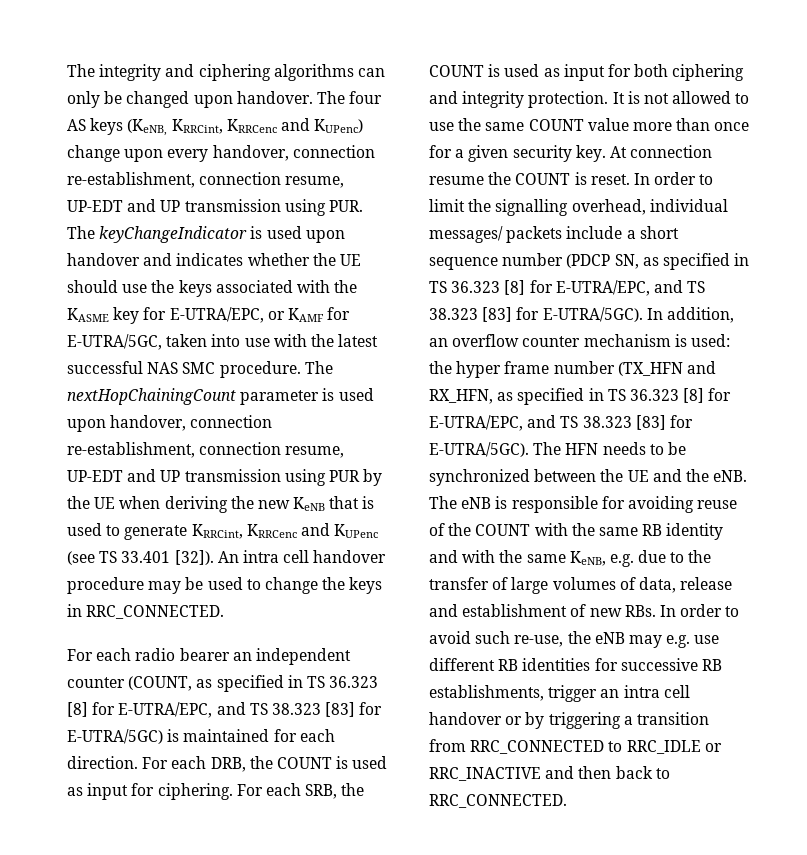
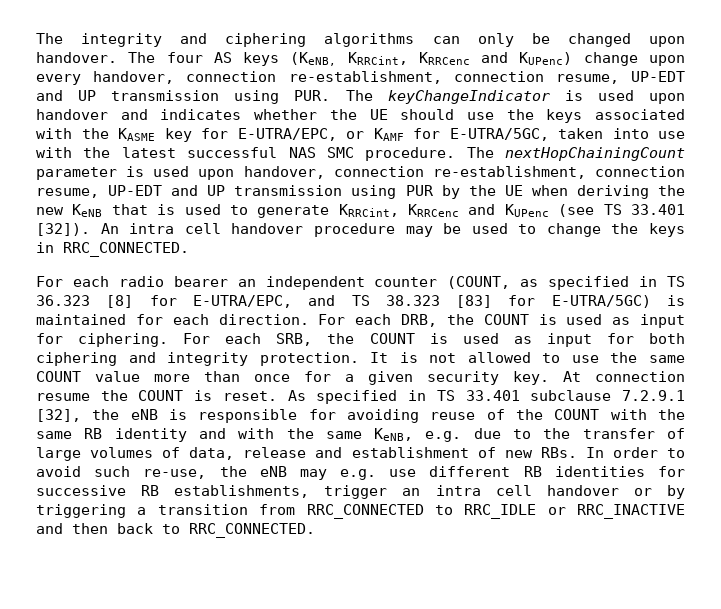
- In order to limit the signalling overhead, individual messages/ packets include a short sequence number (PDCP SN, as specified in TS 36.323 [8] for E-UTRA/EPC, and TS 38.323 [83] for E-UTRA/5GC). In addition, an overflow counter mechanism is used: the hyper frame number (TX_HFN and RX_HFN, as specified in TS 36.323 [8] for E-UTRA/EPC, and TS 38.323 [83] for E-UTRA/5GC). The HFN needs to be synchronized between the UE and the eNB. The eNB is responsible for avoiding reuse of the COUNT with the same RB identity and with the same KeNB, e.g. due to the transfer of large volumes of data, release and establishment of new RBs. In order to avoid such re-use, the eNB may e.g. use different RB identities for successive RB establishments, trigger an intra cell handover or by triggering a transition from RRC_CONNECTED to RRC_IDLE or RRC_INACTIVE and then back to RRC_CONNECTED.
+ As specified in TS 33.401 subclause 7.2.9.1 [32], the eNB is responsible for avoiding reuse of the COUNT with the same RB identity and with the same KeNB, e.g. due to the transfer of large volumes of data, release and establishment of new RBs. In order to avoid such re-use, the eNB may e.g. use different RB identities for successive RB establishments, trigger an intra cell handover or by triggering a transition from RRC_CONNECTED to RRC_IDLE or RRC_INACTIVE and then back to RRC_CONNECTED.

